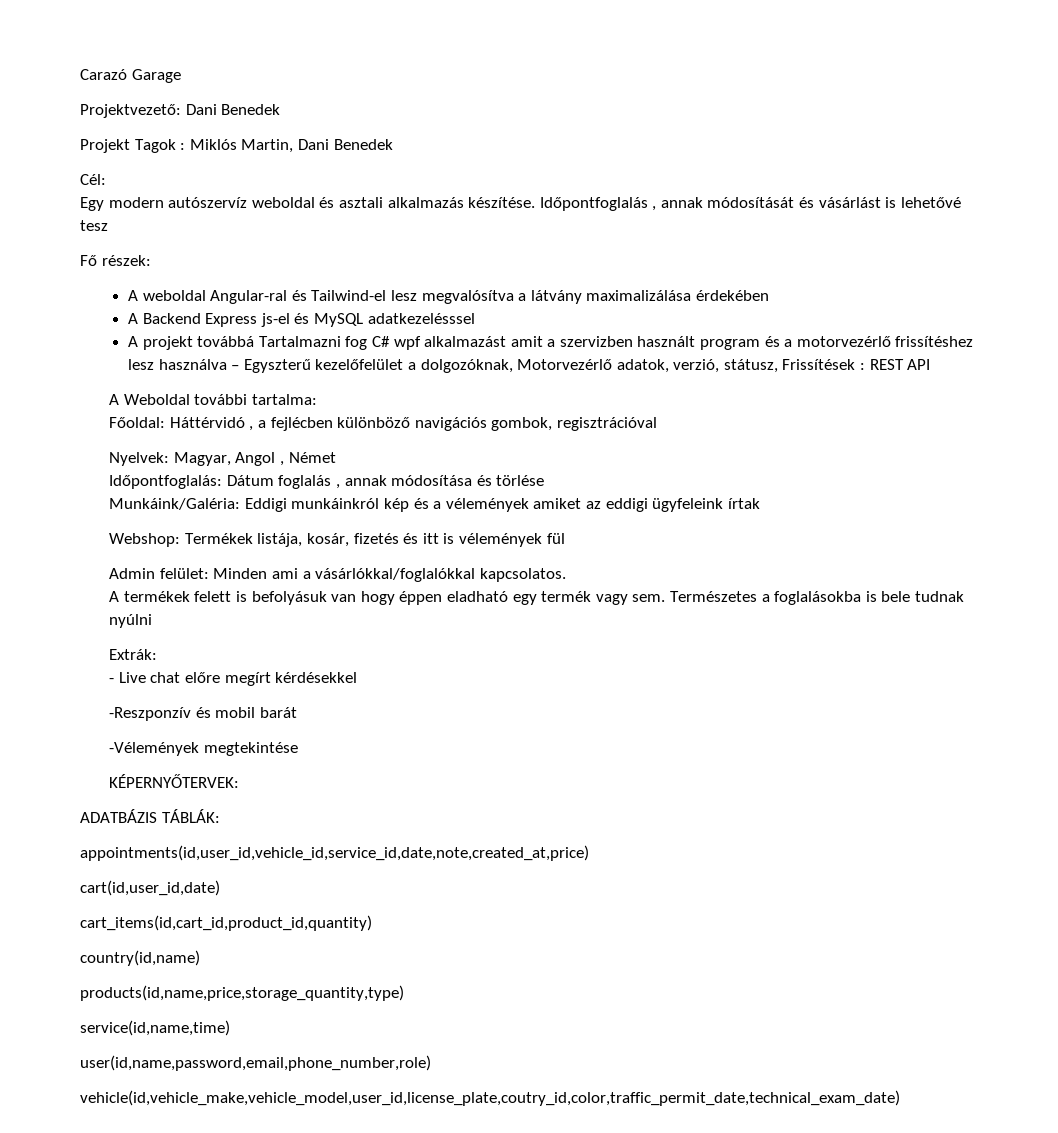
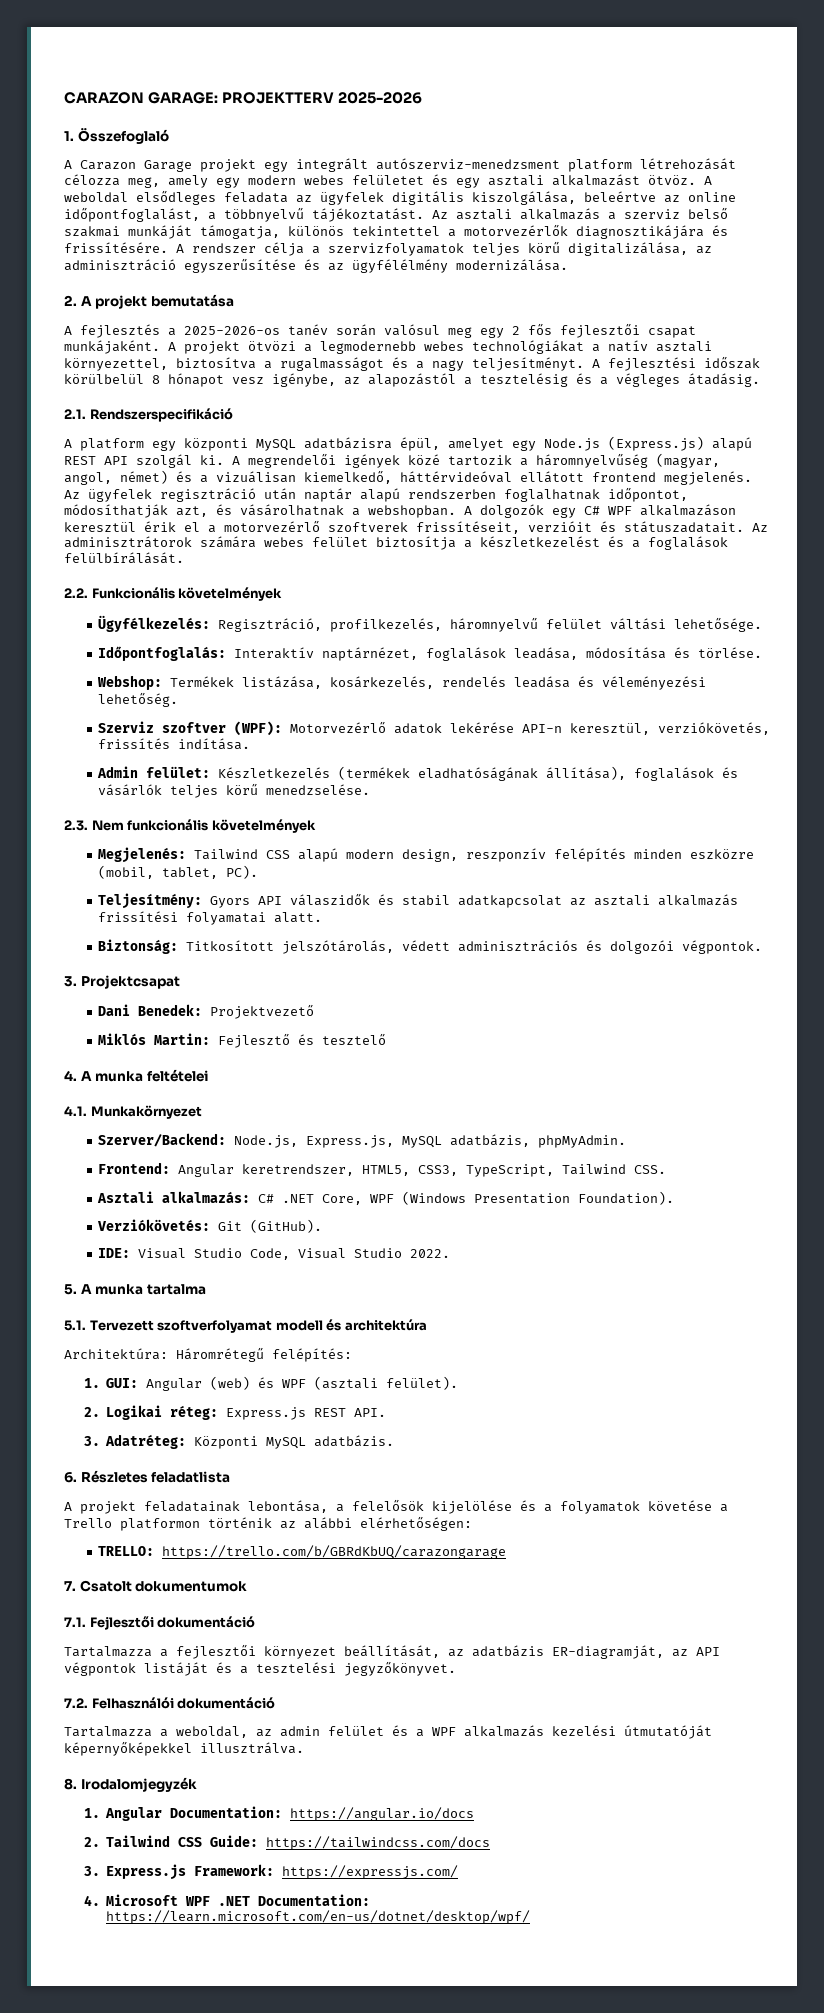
- Carazó Garage
- Projektvezető: Dani Benedek
- Projekt Tagok : Miklós Martin, Dani Benedek
- Cél:
- Egy modern autószervíz weboldal és asztali alkalmazás készítése. Időpontfoglalás , annak módosítását és vásárlást is lehetővé tesz
- Fő részek:
- A weboldal Angular-ral és Tailwind-el lesz megvalósítva a látvány maximalizálása érdekében
- A Backend Express js-el és MySQL adatkezelésssel
- A projekt továbbá Tartalmazni fog C# wpf alkalmazást amit a szervizben használt program és a motorvezérlő frissítéshez lesz használva – Egyszterű kezelőfelület a dolgozóknak, Motorvezérlő adatok, verzió, státusz, Frissítések : REST API
- A Weboldal további tartalma:
- Főoldal: Háttérvidó , a fejlécben különböző navigációs gombok, regisztrációval
- Nyelvek: Magyar, Angol , Német
- Időpontfoglalás: Dátum foglalás , annak módosítása és törlése
- Munkáink/Galéria: Eddigi munkáinkról kép és a vélemények amiket az eddigi ügyfeleink írtak
- Webshop: Termékek listája, kosár, fizetés és itt is vélemények fül
- Admin felület: Minden ami a vásárlókkal/foglalókkal kapcsolatos.
- A termékek felett is befolyásuk van hogy éppen eladható egy termék vagy sem. Természetes a foglalásokba is bele tudnak nyúlni
- Extrák:
- - Live chat előre megírt kérdésekkel
- -Reszponzív és mobil barát
- -Vélemények megtekintése
- KÉPERNYŐTERVEK:
- ADATBÁZIS TÁBLÁK:
- appointments(id,user_id,vehicle_id,service_id,date,note,created_at,price)
- cart(id,user_id,date)
- cart_items(id,cart_id,product_id,quantity)
- country(id,name)
- products(id,name,price,storage_quantity,type)
- service(id,name,time)
- user(id,name,password,email,phone_number,role)
- vehicle(id,vehicle_make,vehicle_model,user_id,license_plate,coutry_id,color,traffic_permit_date,technical_exam_date)
+ CARAZON GARAGE: PROJEKTTERV 2025-2026
+ 1. Összefoglaló
+ A Carazon Garage projekt egy integrált autószerviz-menedzsment platform létrehozását célozza meg, amely egy modern webes felületet és egy asztali alkalmazást ötvöz. A weboldal elsődleges feladata az ügyfelek digitális kiszolgálása, beleértve az online időpontfoglalást, a többnyelvű tájékoztatást. Az asztali alkalmazás a szerviz belső szakmai munkáját támogatja, különös tekintettel a motorvezérlők diagnosztikájára és frissítésére. A rendszer célja a szervizfolyamatok teljes körű digitalizálása, az adminisztráció egyszerűsítése és az ügyfélélmény modernizálása.
+ 2. A projekt bemutatása
+ A fejlesztés a 2025-2026-os tanév során valósul meg egy 2 fős fejlesztői csapat munkájaként. A projekt ötvözi a legmodernebb webes technológiákat a natív asztali környezettel, biztosítva a rugalmasságot és a nagy teljesítményt. A fejlesztési időszak körülbelül 8 hónapot vesz igénybe, az alapozástól a tesztelésig és a végleges átadásig.
+ 2.1. Rendszerspecifikáció
+ A platform egy központi MySQL adatbázisra épül, amelyet egy Node.js (Express.js) alapú REST API szolgál ki. A megrendelői igények közé tartozik a háromnyelvűség (magyar, angol, német) és a vizuálisan kiemelkedő, háttérvideóval ellátott frontend megjelenés. Az ügyfelek regisztráció után naptár alapú rendszerben foglalhatnak időpontot, módosíthatják azt, és vásárolhatnak a webshopban. A dolgozók egy C# WPF alkalmazáson keresztül érik el a motorvezérlő szoftverek frissítéseit, verzióit és státuszadatait. Az adminisztrátorok számára webes felület biztosítja a készletkezelést és a foglalások felülbírálását.
+ 2.2. Funkcionális követelmények
+ Ügyfélkezelés: Regisztráció, profilkezelés, háromnyelvű felület váltási lehetősége.
+ Időpontfoglalás: Interaktív naptárnézet, foglalások leadása, módosítása és törlése.
+ Webshop: Termékek listázása, kosárkezelés, rendelés leadása és véleményezési lehetőség.
+ Szerviz szoftver (WPF): Motorvezérlő adatok lekérése API-n keresztül, verziókövetés, frissítés indítása.
+ Admin felület: Készletkezelés (termékek eladhatóságának állítása), foglalások és vásárlók teljes körű menedzselése.
+ 2.3. Nem funkcionális követelmények
+ Megjelenés: Tailwind CSS alapú modern design, reszponzív felépítés minden eszközre (mobil, tablet, PC).
+ Teljesítmény: Gyors API válaszidők és stabil adatkapcsolat az asztali alkalmazás frissítési folyamatai alatt.
+ Biztonság: Titkosított jelszótárolás, védett adminisztrációs és dolgozói végpontok.
+ 3. Projektcsapat
+ Dani Benedek: Projektvezető
+ Miklós Martin: Fejlesztő és tesztelő
+ 4. A munka feltételei
+ 4.1. Munkakörnyezet
+ Szerver/Backend: Node.js, Express.js, MySQL adatbázis, phpMyAdmin.
+ Frontend: Angular keretrendszer, HTML5, CSS3, TypeScript, Tailwind CSS.
+ Asztali alkalmazás: C# .NET Core, WPF (Windows Presentation Foundation).
+ Verziókövetés: Git (GitHub).
+ IDE: Visual Studio Code, Visual Studio 2022.
+ 5. A munka tartalma
+ 5.1. Tervezett szoftverfolyamat modell és architektúra
+ Architektúra: Háromrétegű felépítés:
+ 1. GUI: Angular (web) és WPF (asztali felület).
+ 2. Logikai réteg: Express.js REST API.
+ 3. Adatréteg: Központi MySQL adatbázis.
+ 6. Részletes feladatlista
+ A projekt feladatainak lebontása, a felelősök kijelölése és a folyamatok követése a Trello platformon történik az alábbi elérhetőségen:
+ TRELLO: https://trello.com/b/GBRdKbUQ/carazongarage
+ 7. Csatolt dokumentumok
+ 7.1. Fejlesztői dokumentáció
+ Tartalmazza a fejlesztői környezet beállítását, az adatbázis ER-diagramját, az API végpontok listáját és a tesztelési jegyzőkönyvet.
+ 7.2. Felhasználói dokumentáció
+ Tartalmazza a weboldal, az admin felület és a WPF alkalmazás kezelési útmutatóját képernyőképekkel illusztrálva.
+ 8. Irodalomjegyzék
+ 1. Angular Documentation: https://angular.io/docs
+ 2. Tailwind CSS Guide: https://tailwindcss.com/docs
+ 3. Express.js Framework: https://expressjs.com/
+ 4. Microsoft WPF .NET Documentation: https://learn.microsoft.com/en-us/dotnet/desktop/wpf/

